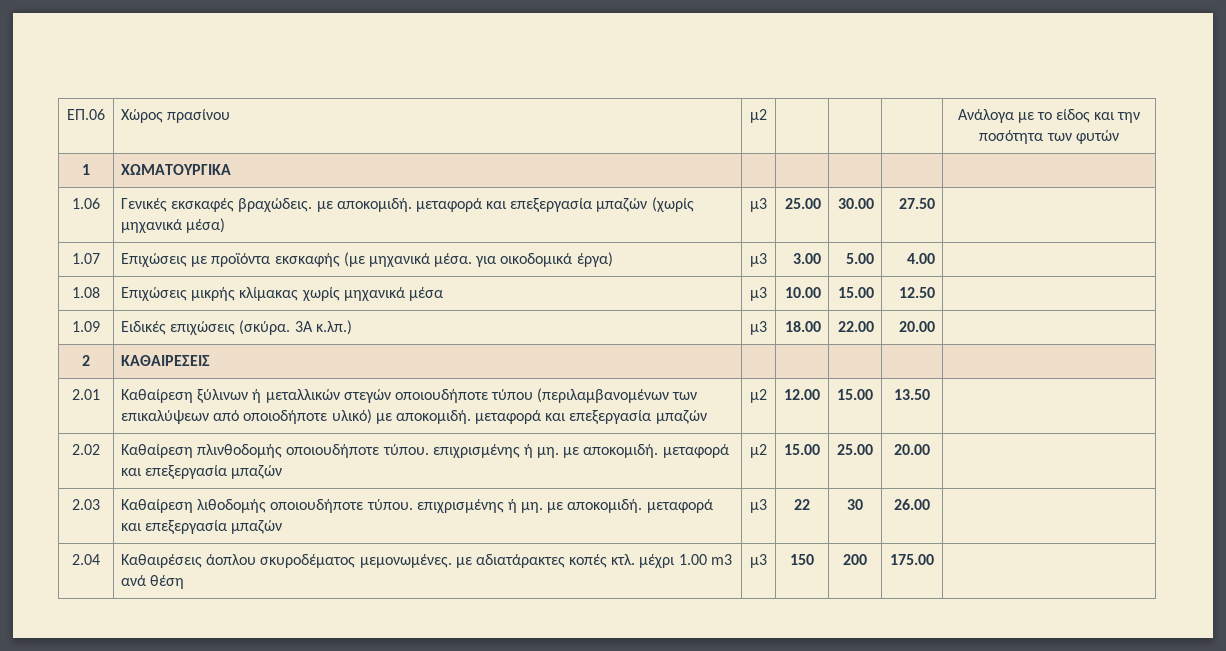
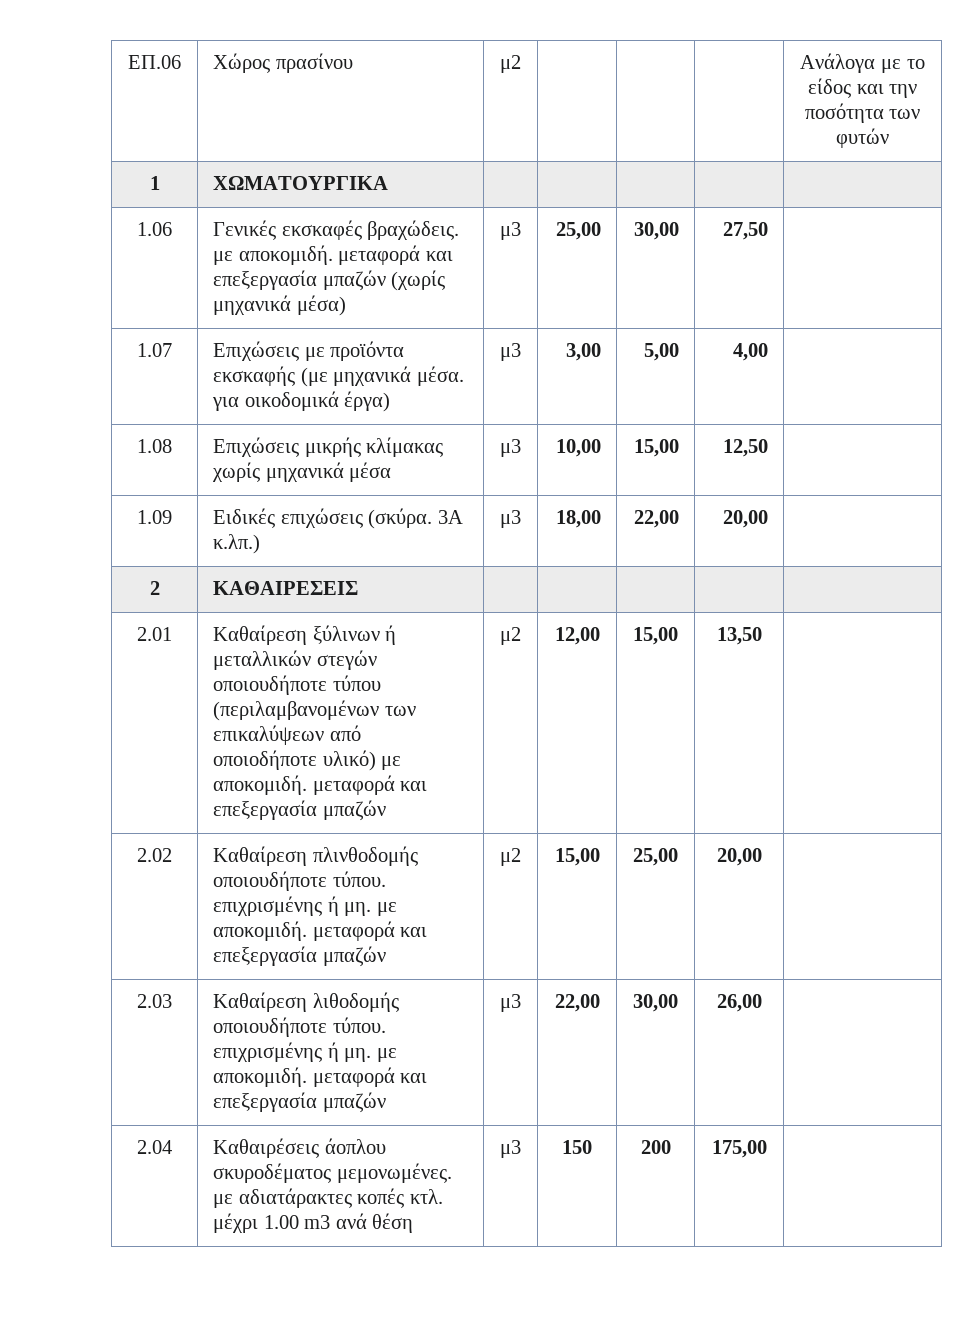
- 1.06 | Γενικές εκσκαφές βραχώδεις. με αποκομιδή. μεταφορά και επεξεργασία μπαζών (χωρίς μηχανικά μέσα) | μ3 | 25.00 | 30.00 | 27.50 |
+ 1.06 | Γενικές εκσκαφές βραχώδεις. με αποκομιδή. μεταφορά και επεξεργασία μπαζών (χωρίς μηχανικά μέσα) | μ3 | 25,00 | 30,00 | 27,50 |
- 1.07 | Επιχώσεις με προϊόντα εκσκαφής (με μηχανικά μέσα. για οικοδομικά έργα) | μ3 | 3.00 | 5.00 | 4.00 |
+ 1.07 | Επιχώσεις με προϊόντα εκσκαφής (με μηχανικά μέσα. για οικοδομικά έργα) | μ3 | 3,00 | 5,00 | 4,00 |
- 1.08 | Επιχώσεις μικρής κλίμακας χωρίς μηχανικά μέσα | μ3 | 10.00 | 15.00 | 12.50 |
+ 1.08 | Επιχώσεις μικρής κλίμακας χωρίς μηχανικά μέσα | μ3 | 10,00 | 15,00 | 12,50 |
- 1.09 | Ειδικές επιχώσεις (σκύρα. 3Α κ.λπ.) | μ3 | 18.00 | 22.00 | 20.00 |
+ 1.09 | Ειδικές επιχώσεις (σκύρα. 3Α κ.λπ.) | μ3 | 18,00 | 22,00 | 20,00 |
- 2.01 | Καθαίρεση ξύλινων ή μεταλλικών στεγών οποιουδήποτε τύπου (περιλαμβανομένων των επικαλύψεων από οποιοδήποτε υλικό) με αποκομιδή. μεταφορά και επεξεργασία μπαζών | μ2 | 12.00 | 15.00 | 13.50 |
+ 2.01 | Καθαίρεση ξύλινων ή μεταλλικών στεγών οποιουδήποτε τύπου (περιλαμβανομένων των επικαλύψεων από οποιοδήποτε υλικό) με αποκομιδή. μεταφορά και επεξεργασία μπαζών | μ2 | 12,00 | 15,00 | 13,50 |
- 2.02 | Καθαίρεση πλινθοδομής οποιουδήποτε τύπου. επιχρισμένης ή μη. με αποκομιδή. μεταφορά και επεξεργασία μπαζών | μ2 | 15.00 | 25.00 | 20.00 |
+ 2.02 | Καθαίρεση πλινθοδομής οποιουδήποτε τύπου. επιχρισμένης ή μη. με αποκομιδή. μεταφορά και επεξεργασία μπαζών | μ2 | 15,00 | 25,00 | 20,00 |
- 2.03 | Καθαίρεση λιθοδομής οποιουδήποτε τύπου. επιχρισμένης ή μη. με αποκομιδή. μεταφορά και επεξεργασία μπαζών | μ3 | 22 | 30 | 26.00 |
+ 2.03 | Καθαίρεση λιθοδομής οποιουδήποτε τύπου. επιχρισμένης ή μη. με αποκομιδή. μεταφορά και επεξεργασία μπαζών | μ3 | 22,00 | 30,00 | 26,00 |
- 2.04 | Καθαιρέσεις άοπλου σκυροδέματος μεμονωμένες. με αδιατάρακτες κοπές κτλ. μέχρι 1.00 m3 ανά θέση | μ3 | 150 | 200 | 175.00 |
+ 2.04 | Καθαιρέσεις άοπλου σκυροδέματος μεμονωμένες. με αδιατάρακτες κοπές κτλ. μέχρι 1.00 m3 ανά θέση | μ3 | 150 | 200 | 175,00 |

